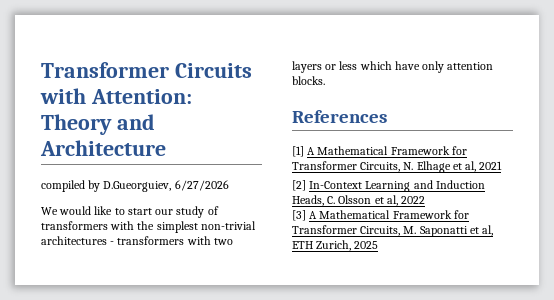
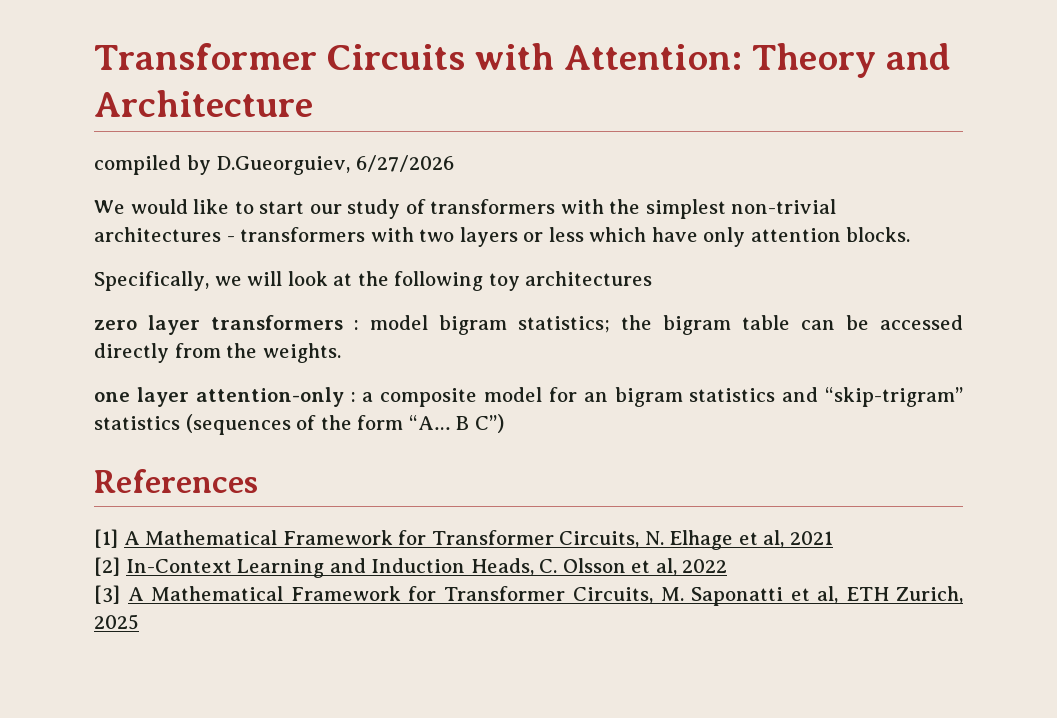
+ Specifically, we will look at the following toy architectures
+ zero layer transformers : model bigram statistics; the bigram table can be accessed directly from the weights.
+ one layer attention-only : a composite model for an bigram statistics and “skip-trigram” statistics (sequences of the form “A… B C”)

